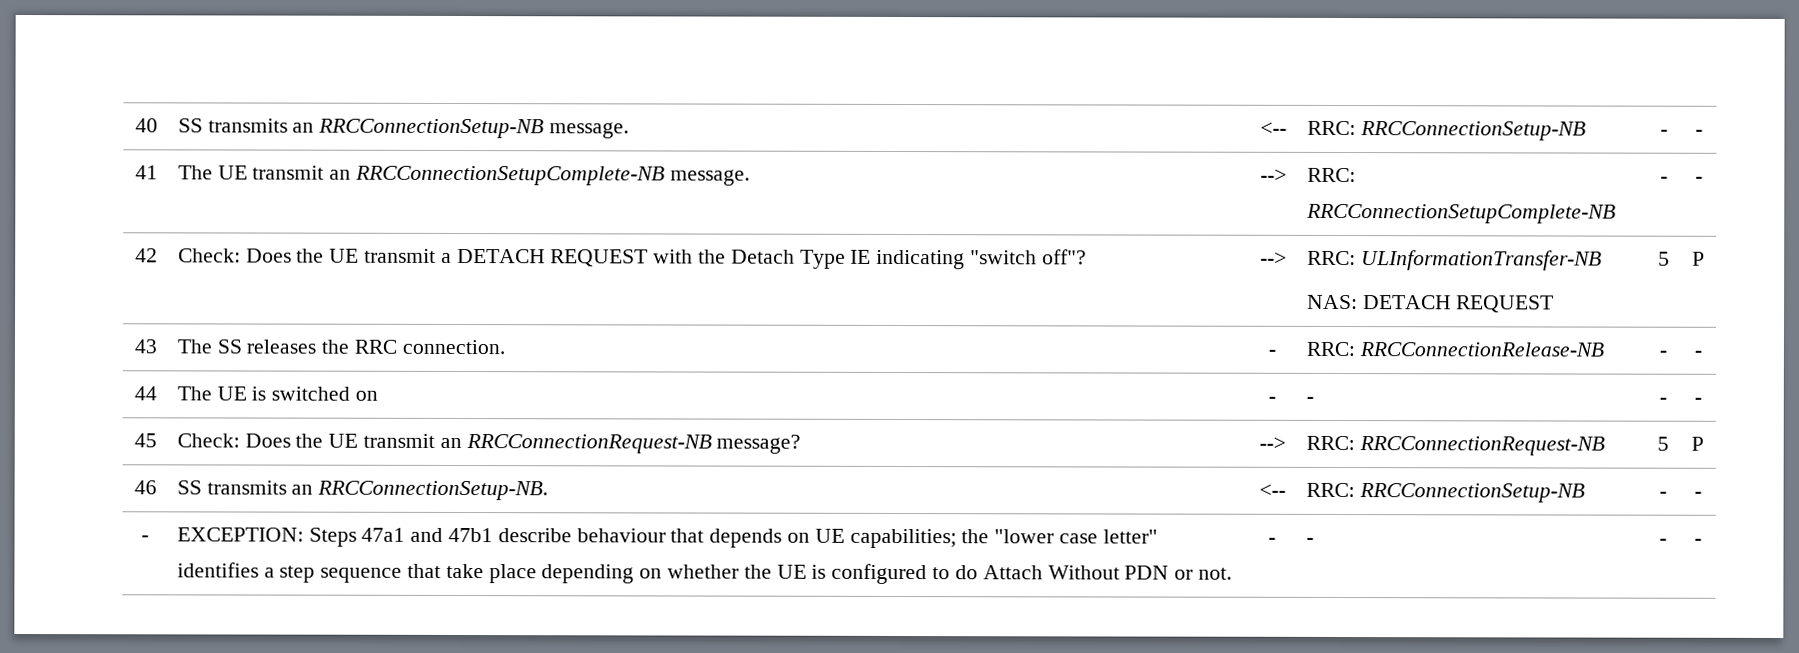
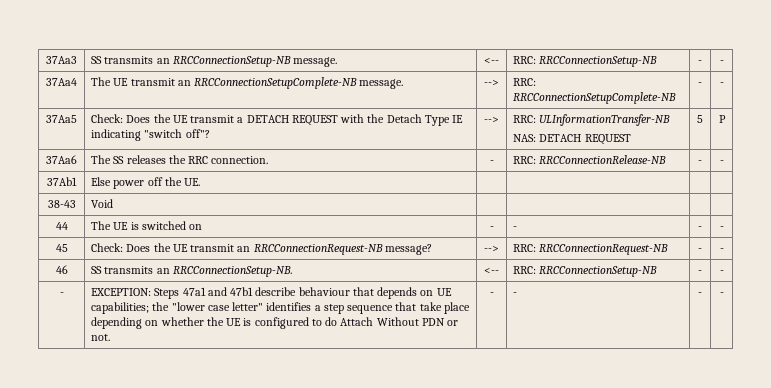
- 40 | SS transmits an RRCConnectionSetup-NB message. | <-- | RRC: RRCConnectionSetup-NB | - | -
+ 37Aa3 | SS transmits an RRCConnectionSetup-NB message. | <-- | RRC: RRCConnectionSetup-NB | - | -
- 41 | The UE transmit an RRCConnectionSetupComplete-NB message. | --> | RRC: RRCConnectionSetupComplete-NB | - | -
+ 37Aa4 | The UE transmit an RRCConnectionSetupComplete-NB message. | --> | RRC: RRCConnectionSetupComplete-NB | - | -
- 42 | Check: Does the UE transmit a DETACH REQUEST with the Detach Type IE indicating "switch off"? | --> | RRC: ULInformationTransfer-NB
+ 37Aa5 | Check: Does the UE transmit a DETACH REQUEST with the Detach Type IE indicating "switch off"? | --> | RRC: ULInformationTransfer-NB
- 43 | The SS releases the RRC connection. | - | RRC: RRCConnectionRelease-NB | - | -
+ 37Aa6 | The SS releases the RRC connection. | - | RRC: RRCConnectionRelease-NB | - | -
+ 37Ab1 | Else power off the UE. | | | |
+ 38-43 | Void | | | |
- 45 | Check: Does the UE transmit an RRCConnectionRequest-NB message? | --> | RRC: RRCConnectionRequest-NB | 5 | P
+ 45 | Check: Does the UE transmit an RRCConnectionRequest-NB message? | --> | RRC: RRCConnectionRequest-NB | - | -

